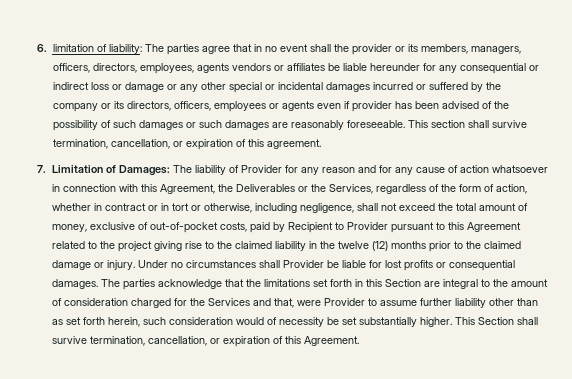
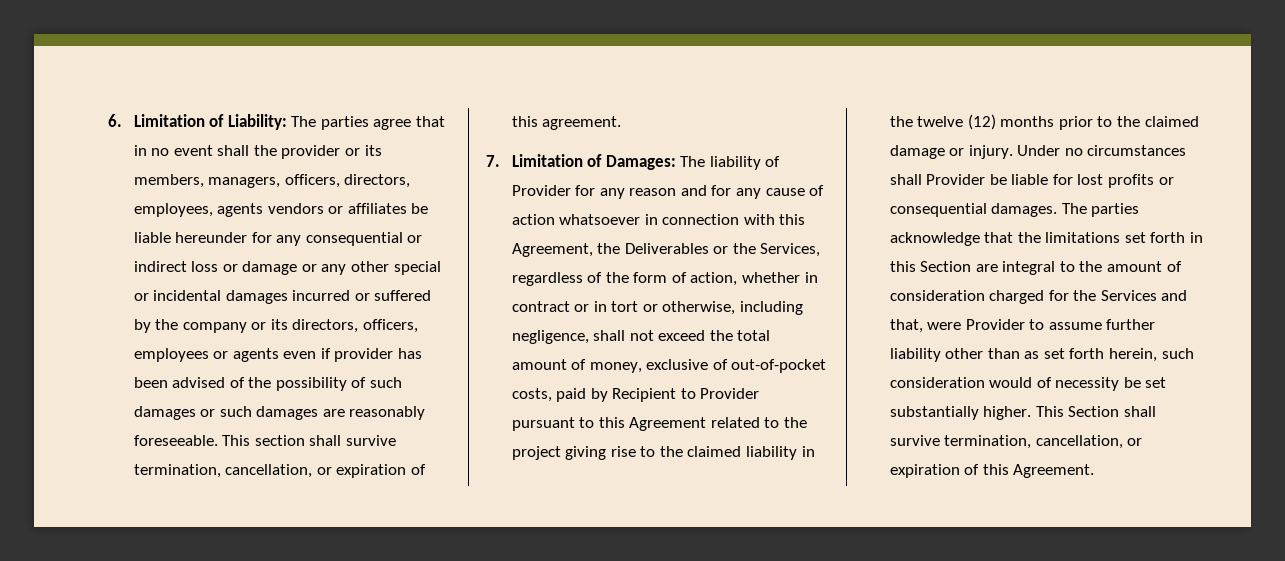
- 6. limitation of liability:
+ 6. Limitation of Liability:

